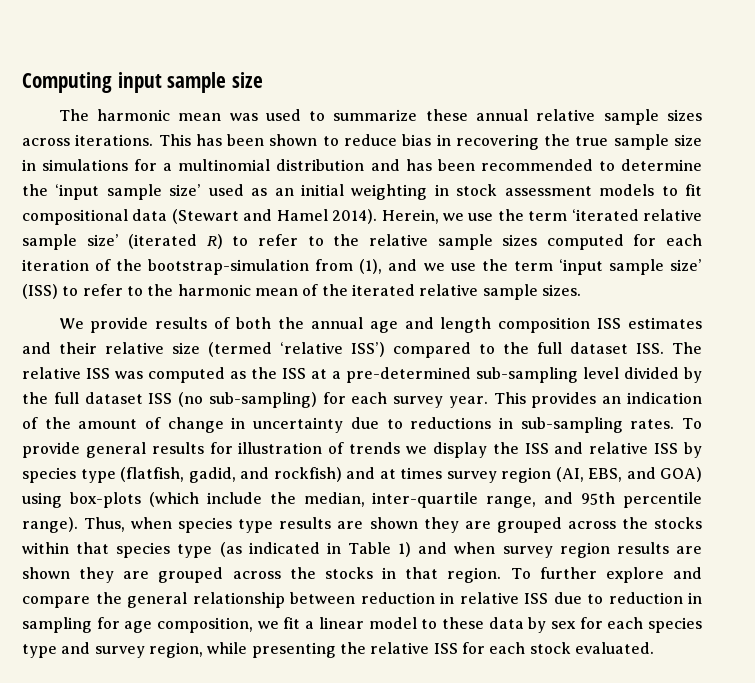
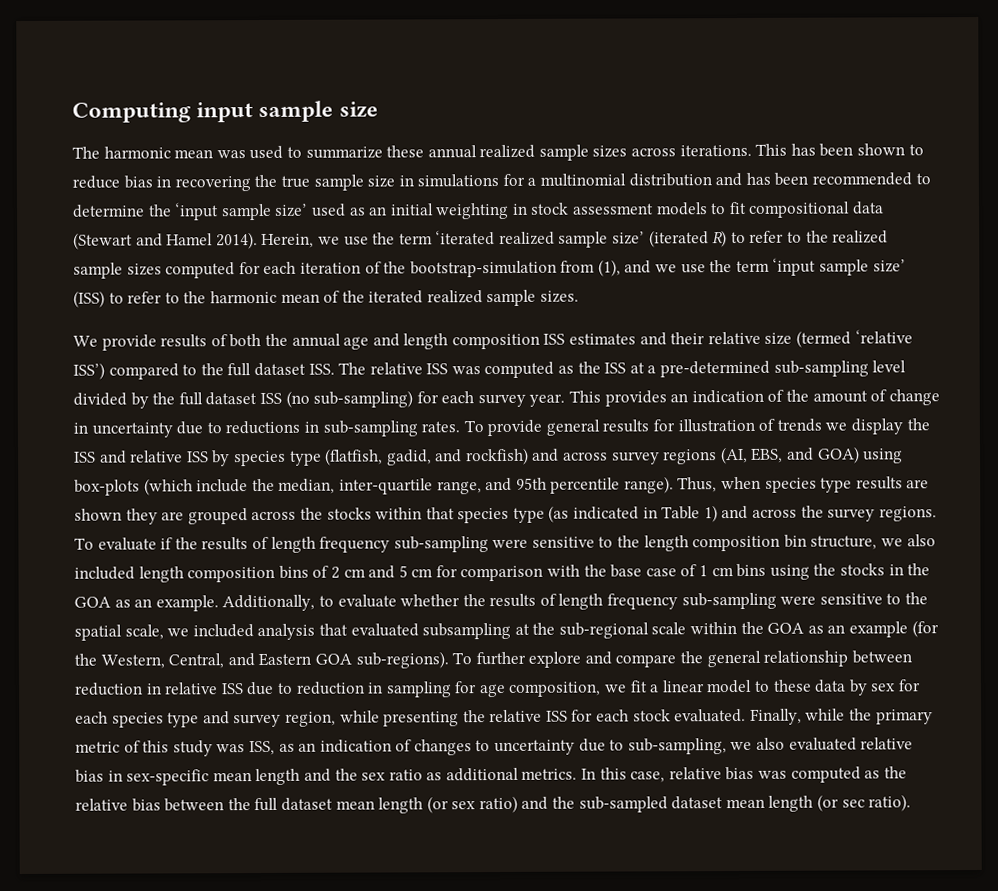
- The harmonic mean was used to summarize these annual relative sample sizes across iterations.
+ The harmonic mean was used to summarize these annual realized sample sizes across iterations.
- Herein, we use the term ‘iterated relative sample size’ (iterated R) to refer to the relative sample sizes computed for each iteration of the bootstrap-simulation from (1), and we use the term ‘input sample size’ (ISS) to refer to the harmonic mean of the iterated relative sample sizes.
+ Herein, we use the term ‘iterated realized sample size’ (iterated R) to refer to the realized sample sizes computed for each iteration of the bootstrap-simulation from (1), and we use the term ‘input sample size’ (ISS) to refer to the harmonic mean of the iterated realized sample sizes.
- To provide general results for illustration of trends we display the ISS and relative ISS by species type (flatfish, gadid, and rockfish) and at times survey region (AI, EBS, and GOA) using box-plots (which include the median, inter-quartile range, and 95th percentile range).
+ To provide general results for illustration of trends we display the ISS and relative ISS by species type (flatfish, gadid, and rockfish) and across survey regions (AI, EBS, and GOA) using box-plots (which include the median, inter-quartile range, and 95th percentile range).
- Thus, when species type results are shown they are grouped across the stocks within that species type (as indicated in Table 1) and when survey region results are shown they are grouped across the stocks in that region.
+ Thus, when species type results are shown they are grouped across the stocks within that species type (as indicated in Table 1) and across the survey regions. To evaluate if the results of length frequency sub-sampling were sensitive to the length composition bin structure, we also included length composition bins of 2 cm and 5 cm for comparison with the base case of 1 cm bins using the stocks in the GOA as an example. Additionally, to evaluate whether the results of length frequency sub-sampling were sensitive to the spatial scale, we included analysis that evaluated subsampling at the sub-regional scale within the GOA as an example (for the Western, Central, and Eastern GOA sub-regions).
+ Finally, while the primary metric of this study was ISS, as an indication of changes to uncertainty due to sub-sampling, we also evaluated relative bias in sex-specific mean length and the sex ratio as additional metrics. In this case, relative bias was computed as the relative bias between the full dataset mean length (or sex ratio) and the sub-sampled dataset mean length (or sec ratio).

